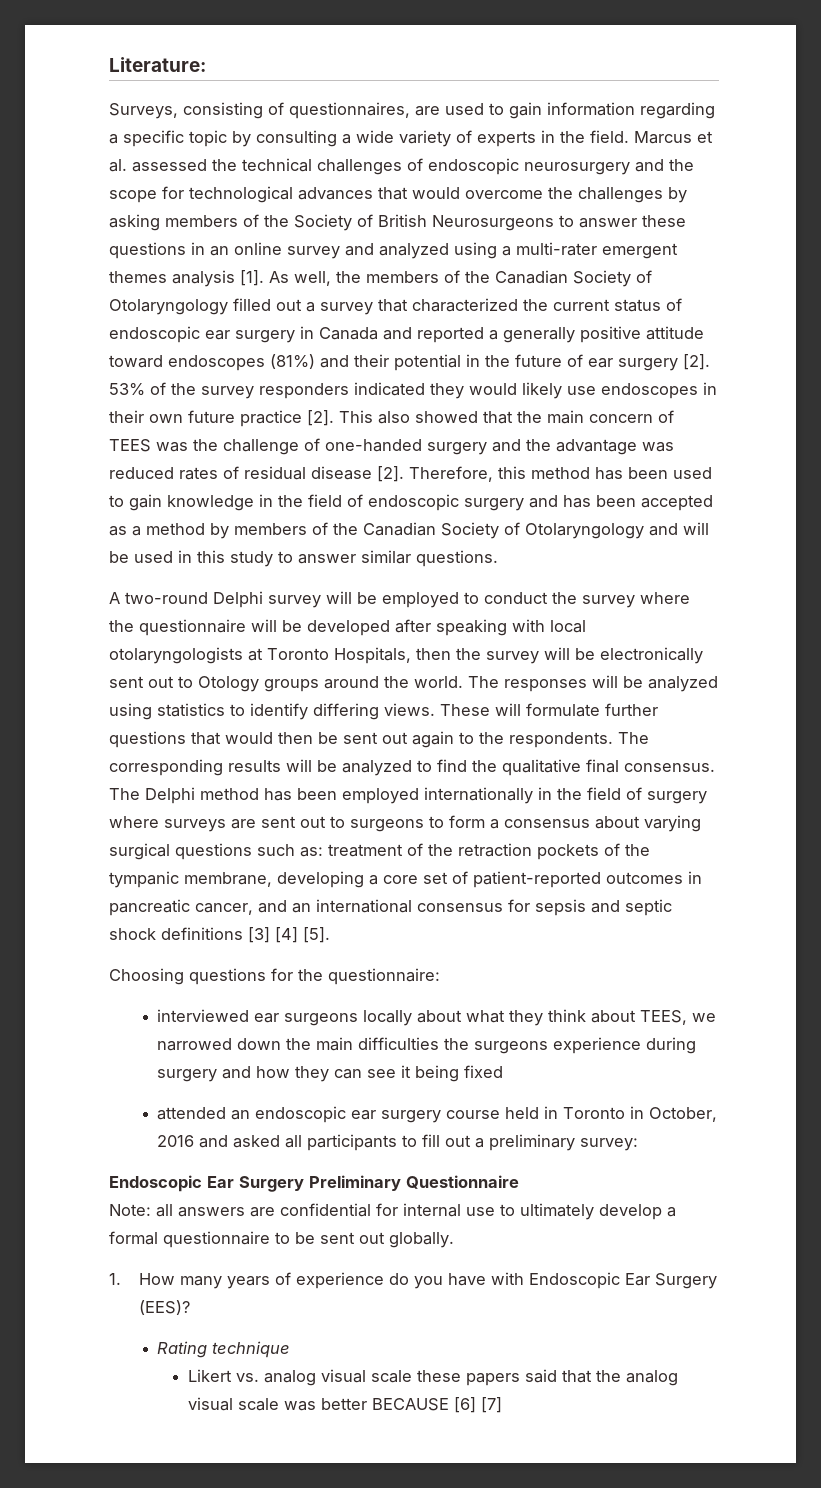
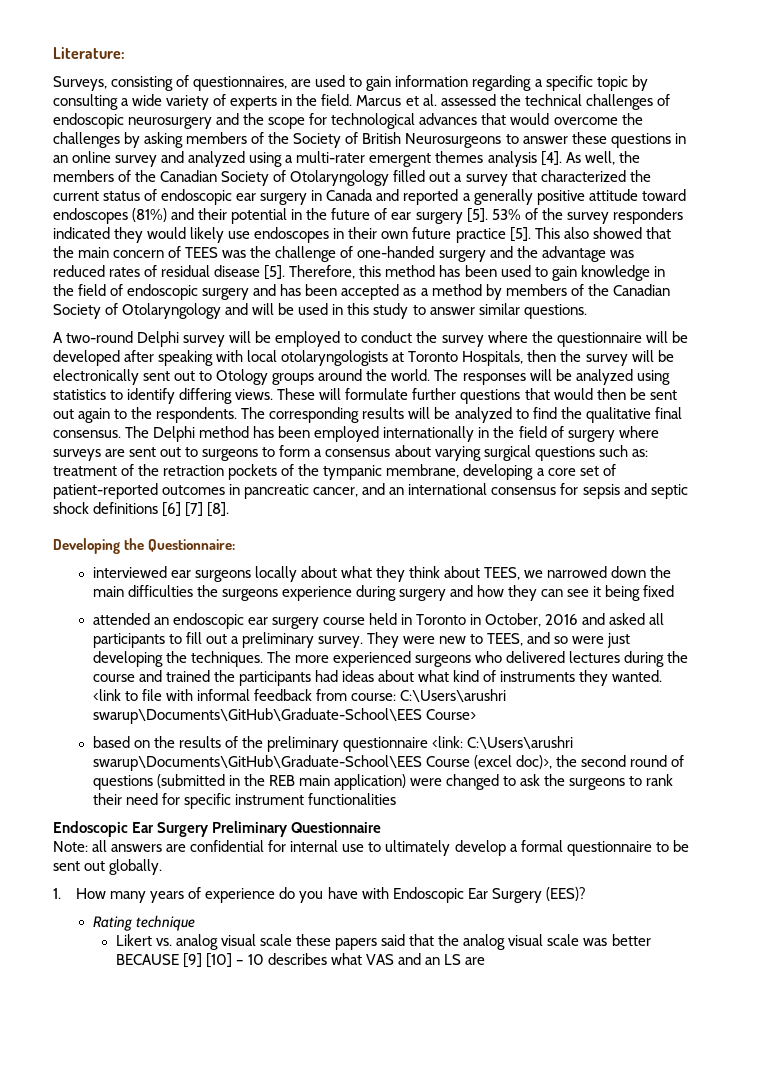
- Marcus et al. assessed the technical challenges of endoscopic neurosurgery and the scope for technological advances that would overcome the challenges by asking members of the Society of British Neurosurgeons to answer these questions in an online survey and analyzed using a multi-rater emergent themes analysis [1].
+ Marcus et al. assessed the technical challenges of endoscopic neurosurgery and the scope for technological advances that would overcome the challenges by asking members of the Society of British Neurosurgeons to answer these questions in an online survey and analyzed using a multi-rater emergent themes analysis [4].
- As well, the members of the Canadian Society of Otolaryngology filled out a survey that characterized the current status of endoscopic ear surgery in Canada and reported a generally positive attitude toward endoscopes (81%) and their potential in the future of ear surgery [2].
+ As well, the members of the Canadian Society of Otolaryngology filled out a survey that characterized the current status of endoscopic ear surgery in Canada and reported a generally positive attitude toward endoscopes (81%) and their potential in the future of ear surgery [5].
- 53% of the survey responders indicated they would likely use endoscopes in their own future practice [2].
+ 53% of the survey responders indicated they would likely use endoscopes in their own future practice [5].
- This also showed that the main concern of TEES was the challenge of one-handed surgery and the advantage was reduced rates of residual disease [2].
+ This also showed that the main concern of TEES was the challenge of one-handed surgery and the advantage was reduced rates of residual disease [5].
- The Delphi method has been employed internationally in the field of surgery where surveys are sent out to surgeons to form a consensus about varying surgical questions such as: treatment of the retraction pockets of the tympanic membrane, developing a core set of patient-reported outcomes in pancreatic cancer, and an international consensus for sepsis and septic shock definitions [3] [4] [5].
- Choosing questions for the questionnaire:
+ The Delphi method has been employed internationally in the field of surgery where surveys are sent out to surgeons to form a consensus about varying surgical questions such as: treatment of the retraction pockets of the tympanic membrane, developing a core set of patient-reported outcomes in pancreatic cancer, and an international consensus for sepsis and septic shock definitions [6] [7] [8].
+ Developing the Questionnaire:
- attended an endoscopic ear surgery course held in Toronto in October, 2016 and asked all participants to fill out a preliminary survey:
+ attended an endoscopic ear surgery course held in Toronto in October, 2016 and asked all participants to fill out a preliminary survey. They were new to TEES, and so were just developing the techniques. The more experienced surgeons who delivered lectures during the course and trained the participants had ideas about what kind of instruments they wanted. <link to file with informal feedback from course: C:\Users\arushri swarup\Documents\GitHub\Graduate-School\EES Course>
+ based on the results of the preliminary questionnaire <link: C:\Users\arushri swarup\Documents\GitHub\Graduate-School\EES Course (excel doc)>, the second round of questions (submitted in the REB main application) were changed to ask the surgeons to rank their need for specific instrument functionalities
- Likert vs. analog visual scale these papers said that the analog visual scale was better BECAUSE [6] [7]
+ Likert vs. analog visual scale these papers said that the analog visual scale was better BECAUSE [9] [10] – 10 describes what VAS and an LS are

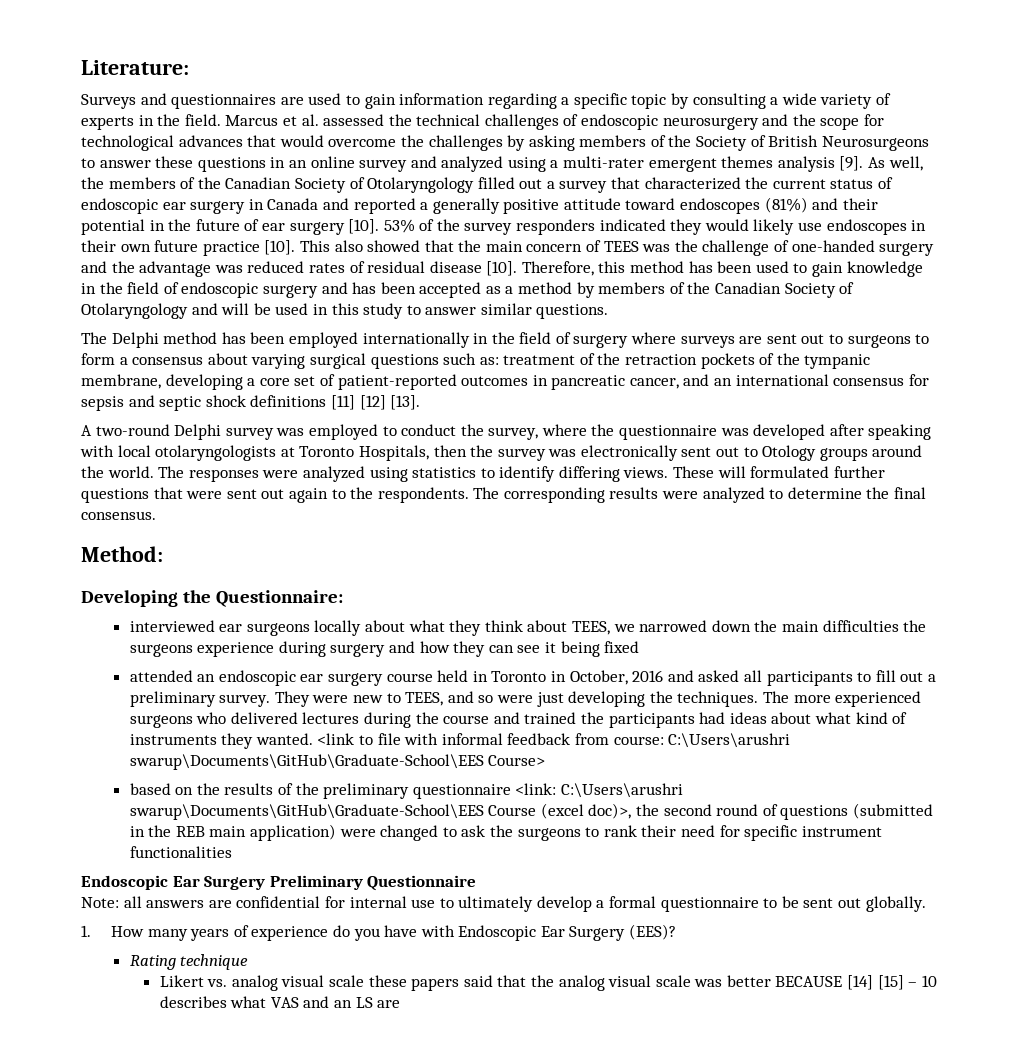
- Surveys, consisting of questionnaires, are used to gain information regarding a specific topic by consulting a wide variety of experts in the field.
+ Surveys and questionnaires are used to gain information regarding a specific topic by consulting a wide variety of experts in the field.
- Marcus et al. assessed the technical challenges of endoscopic neurosurgery and the scope for technological advances that would overcome the challenges by asking members of the Society of British Neurosurgeons to answer these questions in an online survey and analyzed using a multi-rater emergent themes analysis [4].
+ Marcus et al. assessed the technical challenges of endoscopic neurosurgery and the scope for technological advances that would overcome the challenges by asking members of the Society of British Neurosurgeons to answer these questions in an online survey and analyzed using a multi-rater emergent themes analysis [9].
- As well, the members of the Canadian Society of Otolaryngology filled out a survey that characterized the current status of endoscopic ear surgery in Canada and reported a generally positive attitude toward endoscopes (81%) and their potential in the future of ear surgery [5].
+ As well, the members of the Canadian Society of Otolaryngology filled out a survey that characterized the current status of endoscopic ear surgery in Canada and reported a generally positive attitude toward endoscopes (81%) and their potential in the future of ear surgery [10].
- 53% of the survey responders indicated they would likely use endoscopes in their own future practice [5].
+ 53% of the survey responders indicated they would likely use endoscopes in their own future practice [10].
- This also showed that the main concern of TEES was the challenge of one-handed surgery and the advantage was reduced rates of residual disease [5].
+ This also showed that the main concern of TEES was the challenge of one-handed surgery and the advantage was reduced rates of residual disease [10].
- A two-round Delphi survey will be employed to conduct the survey where the questionnaire will be developed after speaking with local otolaryngologists at Toronto Hospitals, then the survey will be electronically sent out to Otology groups around the world. The responses will be analyzed using statistics to identify differing views. These will formulate further questions that would then be sent out again to the respondents. The corresponding results will be analyzed to find the qualitative final consensus. The Delphi method has been employed internationally in the field of surgery where surveys are sent out to surgeons to form a consensus about varying surgical questions such as: treatment of the retraction pockets of the tympanic membrane, developing a core set of patient-reported outcomes in pancreatic cancer, and an international consensus for sepsis and septic shock definitions [6] [7] [8].
+ The Delphi method has been employed internationally in the field of surgery where surveys are sent out to surgeons to form a consensus about varying surgical questions such as: treatment of the retraction pockets of the tympanic membrane, developing a core set of patient-reported outcomes in pancreatic cancer, and an international consensus for sepsis and septic shock definitions [11] [12] [13].
+ A two-round Delphi survey was employed to conduct the survey, where the questionnaire was developed after speaking with local otolaryngologists at Toronto Hospitals, then the survey was electronically sent out to Otology groups around the world. The responses were analyzed using statistics to identify differing views. These will formulated further questions that were sent out again to the respondents. The corresponding results were analyzed to determine the final consensus.
+ Method:
- Likert vs. analog visual scale these papers said that the analog visual scale was better BECAUSE [9] [10] – 10 describes what VAS and an LS are
+ Likert vs. analog visual scale these papers said that the analog visual scale was better BECAUSE [14] [15] – 10 describes what VAS and an LS are

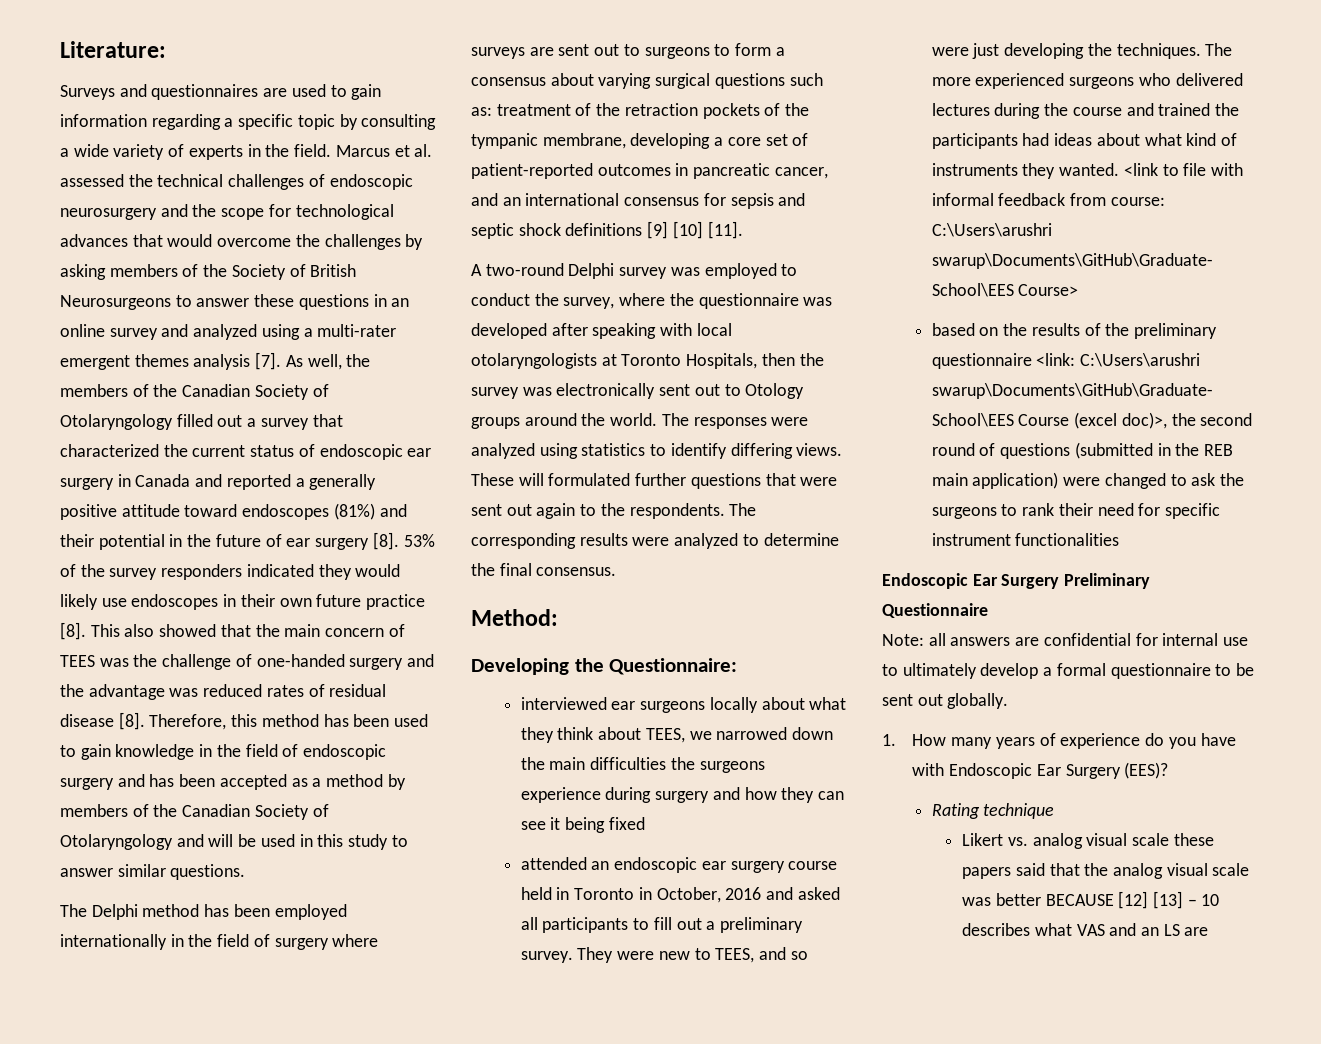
- Marcus et al. assessed the technical challenges of endoscopic neurosurgery and the scope for technological advances that would overcome the challenges by asking members of the Society of British Neurosurgeons to answer these questions in an online survey and analyzed using a multi-rater emergent themes analysis [9].
+ Marcus et al. assessed the technical challenges of endoscopic neurosurgery and the scope for technological advances that would overcome the challenges by asking members of the Society of British Neurosurgeons to answer these questions in an online survey and analyzed using a multi-rater emergent themes analysis [7].
- As well, the members of the Canadian Society of Otolaryngology filled out a survey that characterized the current status of endoscopic ear surgery in Canada and reported a generally positive attitude toward endoscopes (81%) and their potential in the future of ear surgery [10].
+ As well, the members of the Canadian Society of Otolaryngology filled out a survey that characterized the current status of endoscopic ear surgery in Canada and reported a generally positive attitude toward endoscopes (81%) and their potential in the future of ear surgery [8].
- 53% of the survey responders indicated they would likely use endoscopes in their own future practice [10].
+ 53% of the survey responders indicated they would likely use endoscopes in their own future practice [8].
- This also showed that the main concern of TEES was the challenge of one-handed surgery and the advantage was reduced rates of residual disease [10].
+ This also showed that the main concern of TEES was the challenge of one-handed surgery and the advantage was reduced rates of residual disease [8].
- The Delphi method has been employed internationally in the field of surgery where surveys are sent out to surgeons to form a consensus about varying surgical questions such as: treatment of the retraction pockets of the tympanic membrane, developing a core set of patient-reported outcomes in pancreatic cancer, and an international consensus for sepsis and septic shock definitions [11] [12] [13].
+ The Delphi method has been employed internationally in the field of surgery where surveys are sent out to surgeons to form a consensus about varying surgical questions such as: treatment of the retraction pockets of the tympanic membrane, developing a core set of patient-reported outcomes in pancreatic cancer, and an international consensus for sepsis and septic shock definitions [9] [10] [11].
- Likert vs. analog visual scale these papers said that the analog visual scale was better BECAUSE [14] [15] – 10 describes what VAS and an LS are
+ Likert vs. analog visual scale these papers said that the analog visual scale was better BECAUSE [12] [13] – 10 describes what VAS and an LS are

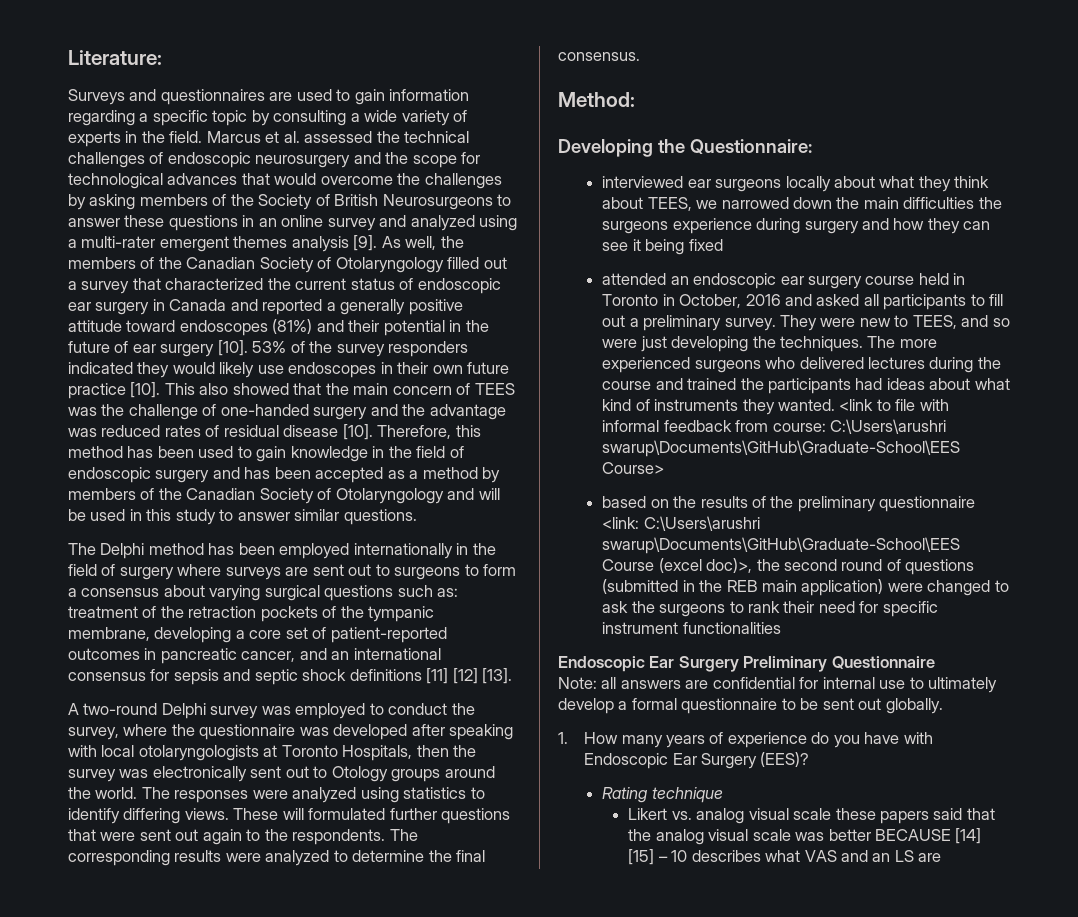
- Marcus et al. assessed the technical challenges of endoscopic neurosurgery and the scope for technological advances that would overcome the challenges by asking members of the Society of British Neurosurgeons to answer these questions in an online survey and analyzed using a multi-rater emergent themes analysis [7].
+ Marcus et al. assessed the technical challenges of endoscopic neurosurgery and the scope for technological advances that would overcome the challenges by asking members of the Society of British Neurosurgeons to answer these questions in an online survey and analyzed using a multi-rater emergent themes analysis [9].
- As well, the members of the Canadian Society of Otolaryngology filled out a survey that characterized the current status of endoscopic ear surgery in Canada and reported a generally positive attitude toward endoscopes (81%) and their potential in the future of ear surgery [8].
+ As well, the members of the Canadian Society of Otolaryngology filled out a survey that characterized the current status of endoscopic ear surgery in Canada and reported a generally positive attitude toward endoscopes (81%) and their potential in the future of ear surgery [10].
- 53% of the survey responders indicated they would likely use endoscopes in their own future practice [8].
+ 53% of the survey responders indicated they would likely use endoscopes in their own future practice [10].
- This also showed that the main concern of TEES was the challenge of one-handed surgery and the advantage was reduced rates of residual disease [8].
+ This also showed that the main concern of TEES was the challenge of one-handed surgery and the advantage was reduced rates of residual disease [10].
- The Delphi method has been employed internationally in the field of surgery where surveys are sent out to surgeons to form a consensus about varying surgical questions such as: treatment of the retraction pockets of the tympanic membrane, developing a core set of patient-reported outcomes in pancreatic cancer, and an international consensus for sepsis and septic shock definitions [9] [10] [11].
+ The Delphi method has been employed internationally in the field of surgery where surveys are sent out to surgeons to form a consensus about varying surgical questions such as: treatment of the retraction pockets of the tympanic membrane, developing a core set of patient-reported outcomes in pancreatic cancer, and an international consensus for sepsis and septic shock definitions [11] [12] [13].
- Likert vs. analog visual scale these papers said that the analog visual scale was better BECAUSE [12] [13] – 10 describes what VAS and an LS are
+ Likert vs. analog visual scale these papers said that the analog visual scale was better BECAUSE [14] [15] – 10 describes what VAS and an LS are

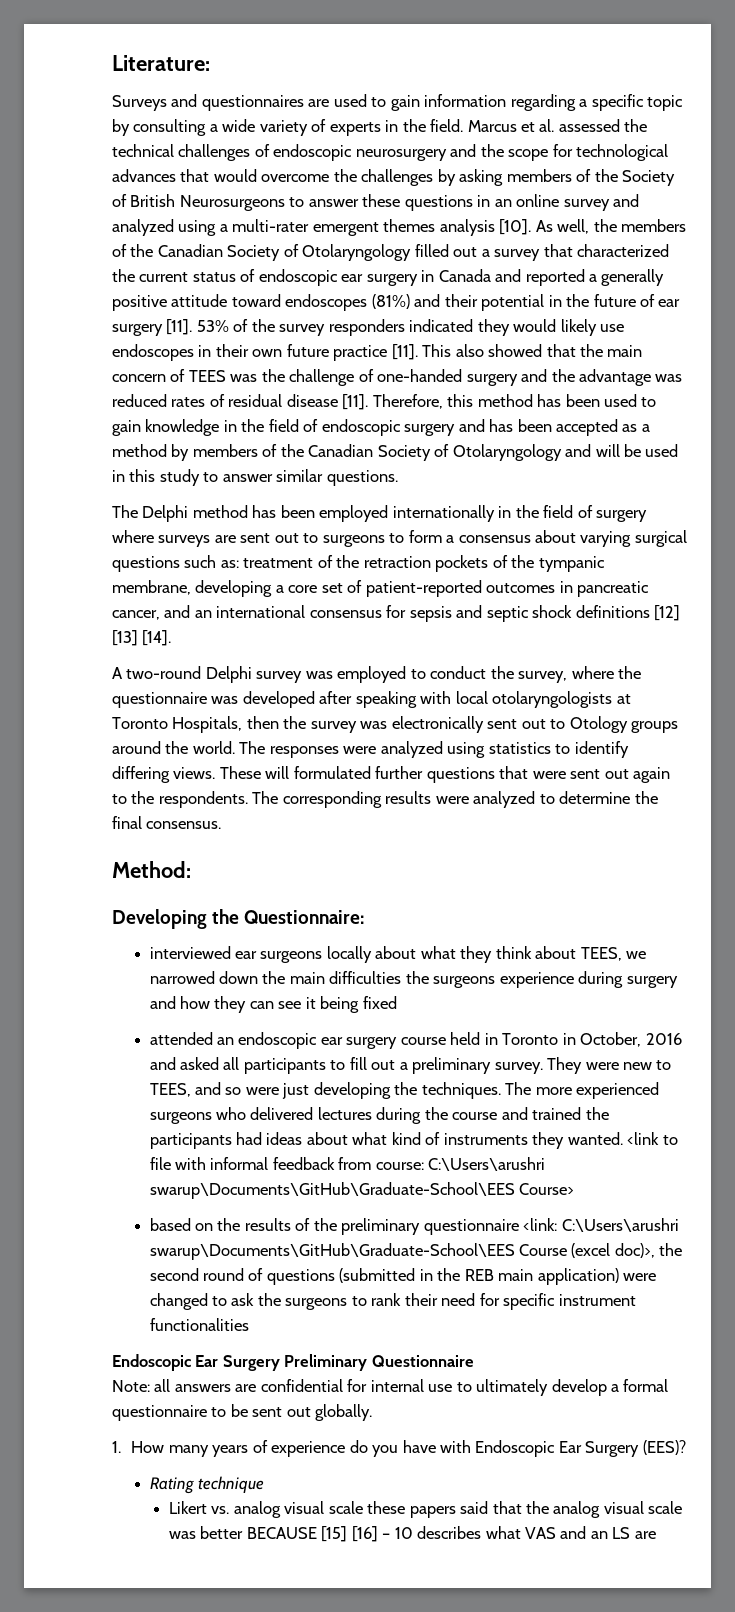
- Marcus et al. assessed the technical challenges of endoscopic neurosurgery and the scope for technological advances that would overcome the challenges by asking members of the Society of British Neurosurgeons to answer these questions in an online survey and analyzed using a multi-rater emergent themes analysis [9].
+ Marcus et al. assessed the technical challenges of endoscopic neurosurgery and the scope for technological advances that would overcome the challenges by asking members of the Society of British Neurosurgeons to answer these questions in an online survey and analyzed using a multi-rater emergent themes analysis [10].
- As well, the members of the Canadian Society of Otolaryngology filled out a survey that characterized the current status of endoscopic ear surgery in Canada and reported a generally positive attitude toward endoscopes (81%) and their potential in the future of ear surgery [10].
+ As well, the members of the Canadian Society of Otolaryngology filled out a survey that characterized the current status of endoscopic ear surgery in Canada and reported a generally positive attitude toward endoscopes (81%) and their potential in the future of ear surgery [11].
- 53% of the survey responders indicated they would likely use endoscopes in their own future practice [10].
+ 53% of the survey responders indicated they would likely use endoscopes in their own future practice [11].
- This also showed that the main concern of TEES was the challenge of one-handed surgery and the advantage was reduced rates of residual disease [10].
+ This also showed that the main concern of TEES was the challenge of one-handed surgery and the advantage was reduced rates of residual disease [11].
- The Delphi method has been employed internationally in the field of surgery where surveys are sent out to surgeons to form a consensus about varying surgical questions such as: treatment of the retraction pockets of the tympanic membrane, developing a core set of patient-reported outcomes in pancreatic cancer, and an international consensus for sepsis and septic shock definitions [11] [12] [13].
+ The Delphi method has been employed internationally in the field of surgery where surveys are sent out to surgeons to form a consensus about varying surgical questions such as: treatment of the retraction pockets of the tympanic membrane, developing a core set of patient-reported outcomes in pancreatic cancer, and an international consensus for sepsis and septic shock definitions [12] [13] [14].
- Likert vs. analog visual scale these papers said that the analog visual scale was better BECAUSE [14] [15] – 10 describes what VAS and an LS are
+ Likert vs. analog visual scale these papers said that the analog visual scale was better BECAUSE [15] [16] – 10 describes what VAS and an LS are

